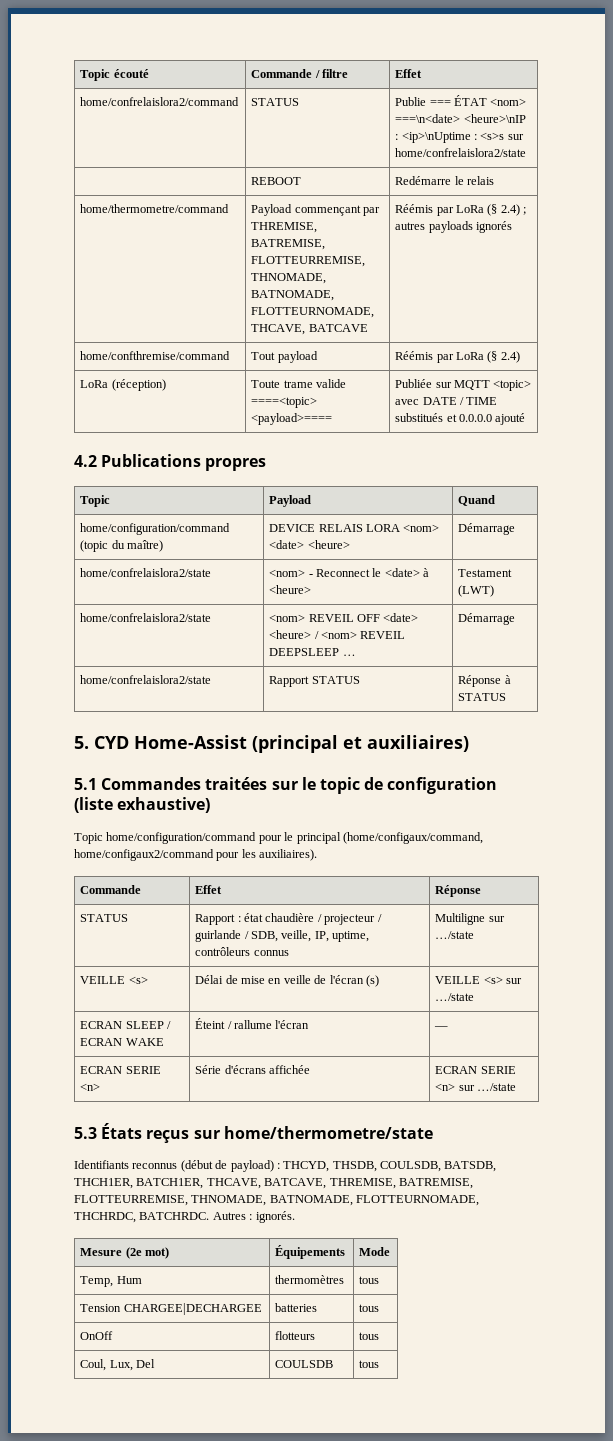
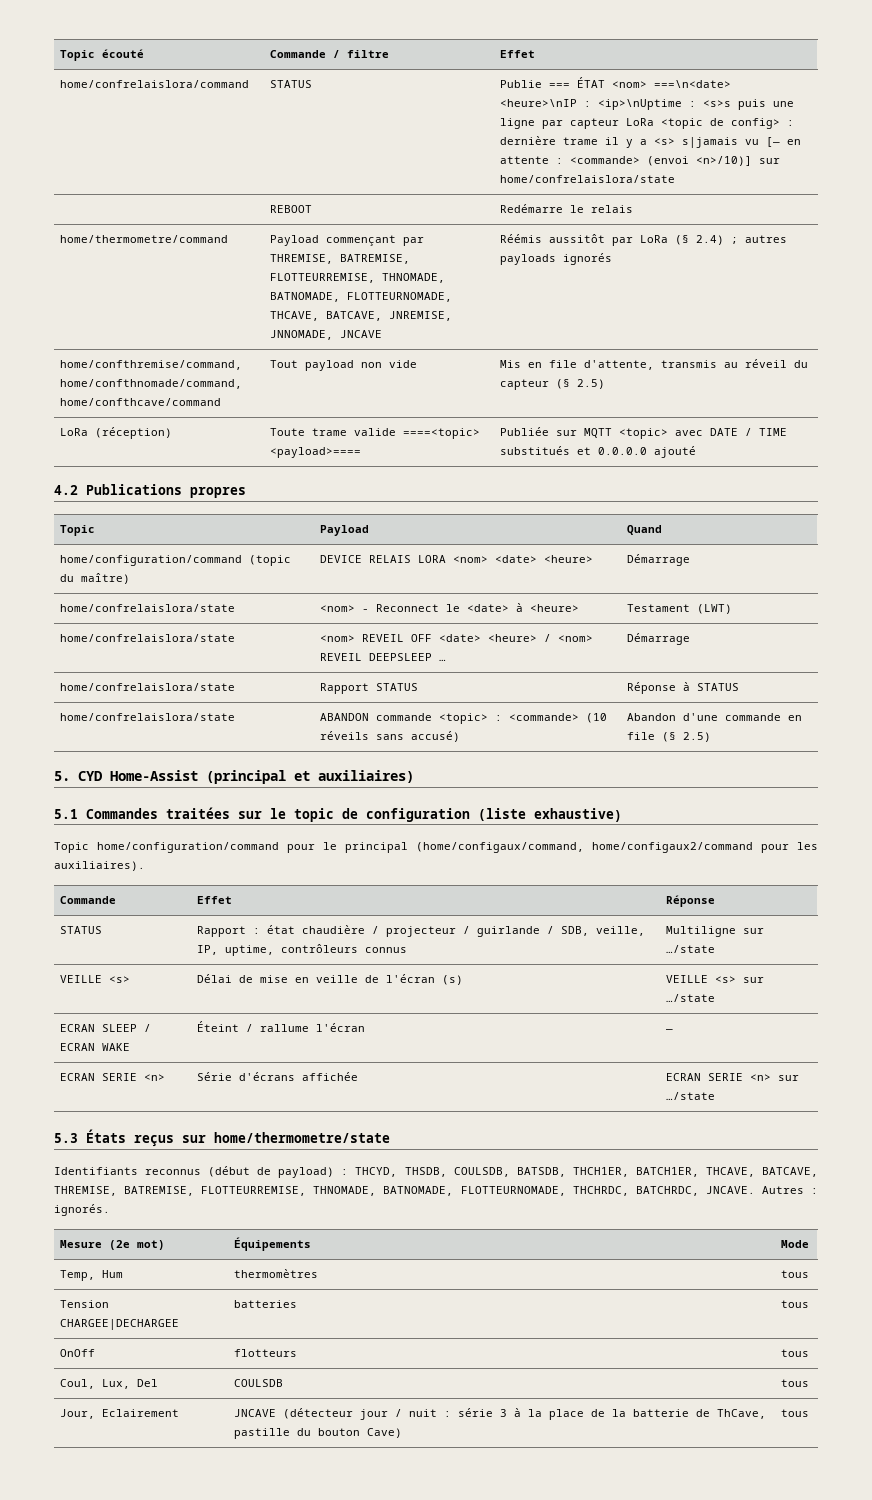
- home/confrelaislora2/command | STATUS | Publie === ÉTAT <nom> ===\n<date> <heure>\nIP : <ip>\nUptime : <s>s sur home/confrelaislora2/state
+ home/confrelaislora/command | STATUS | Publie === ÉTAT <nom> ===\n<date> <heure>\nIP : <ip>\nUptime : <s>s puis une ligne par capteur LoRa <topic de config> : dernière trame il y a <s> s|jamais vu [— en attente : <commande> (envoi <n>/10)] sur home/confrelaislora/state
- home/thermometre/command | Payload commençant par THREMISE, BATREMISE, FLOTTEURREMISE, THNOMADE, BATNOMADE, FLOTTEURNOMADE, THCAVE, BATCAVE | Réémis par LoRa (§ 2.4) ; autres payloads ignorés
+ home/thermometre/command | Payload commençant par THREMISE, BATREMISE, FLOTTEURREMISE, THNOMADE, BATNOMADE, FLOTTEURNOMADE, THCAVE, BATCAVE, JNREMISE, JNNOMADE, JNCAVE | Réémis aussitôt par LoRa (§ 2.4) ; autres payloads ignorés
- home/confthremise/command | Tout payload | Réémis par LoRa (§ 2.4)
+ home/confthremise/command, home/confthnomade/command, home/confthcave/command | Tout payload non vide | Mis en file d'attente, transmis au réveil du capteur (§ 2.5)
- home/confrelaislora2/state | <nom> - Reconnect le <date> à <heure> | Testament (LWT)
+ home/confrelaislora/state | <nom> - Reconnect le <date> à <heure> | Testament (LWT)
- home/confrelaislora2/state | <nom> REVEIL OFF <date> <heure> / <nom> REVEIL DEEPSLEEP … | Démarrage
+ home/confrelaislora/state | <nom> REVEIL OFF <date> <heure> / <nom> REVEIL DEEPSLEEP … | Démarrage
- home/confrelaislora2/state | Rapport STATUS | Réponse à STATUS
+ home/confrelaislora/state | Rapport STATUS | Réponse à STATUS
+ home/confrelaislora/state | ABANDON commande <topic> : <commande> (10 réveils sans accusé) | Abandon d'une commande en file (§ 2.5)
- Identifiants reconnus (début de payload) : THCYD, THSDB, COULSDB, BATSDB, THCH1ER, BATCH1ER, THCAVE, BATCAVE, THREMISE, BATREMISE, FLOTTEURREMISE, THNOMADE, BATNOMADE, FLOTTEURNOMADE, THCHRDC, BATCHRDC.
+ Identifiants reconnus (début de payload) : THCYD, THSDB, COULSDB, BATSDB, THCH1ER, BATCH1ER, THCAVE, BATCAVE, THREMISE, BATREMISE, FLOTTEURREMISE, THNOMADE, BATNOMADE, FLOTTEURNOMADE, THCHRDC, BATCHRDC, JNCAVE.
+ Jour, Eclairement | JNCAVE (détecteur jour / nuit : série 3 à la place de la batterie de ThCave, pastille du bouton Cave) | tous

